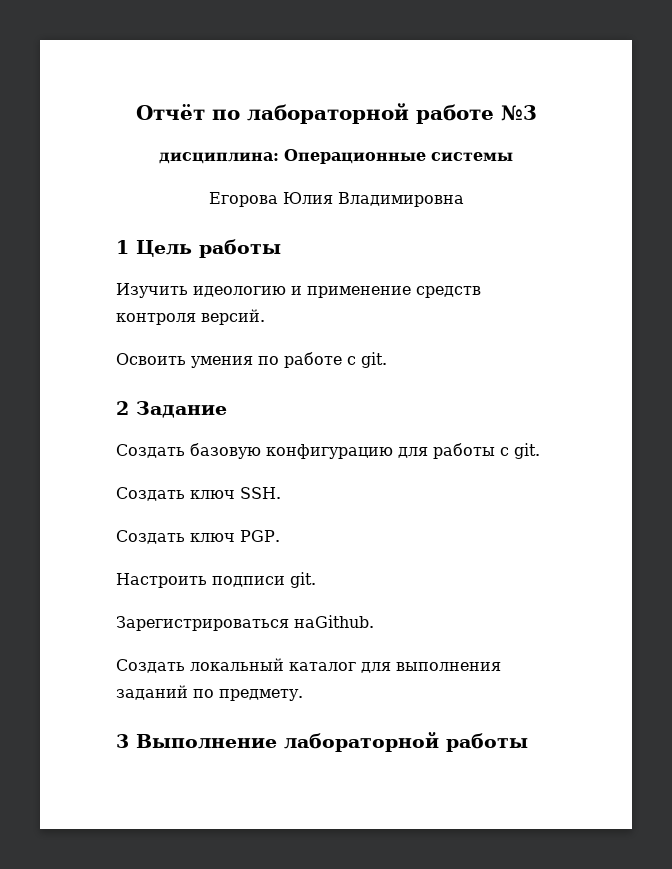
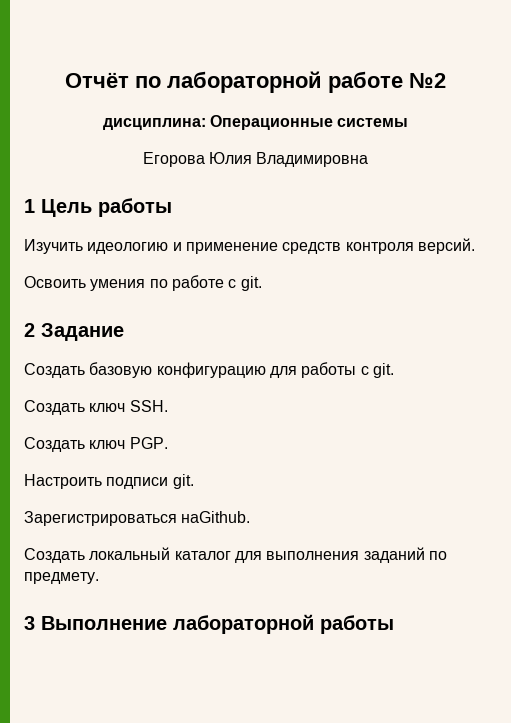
- Отчёт по лабораторной работе №3
+ Отчёт по лабораторной работе №2

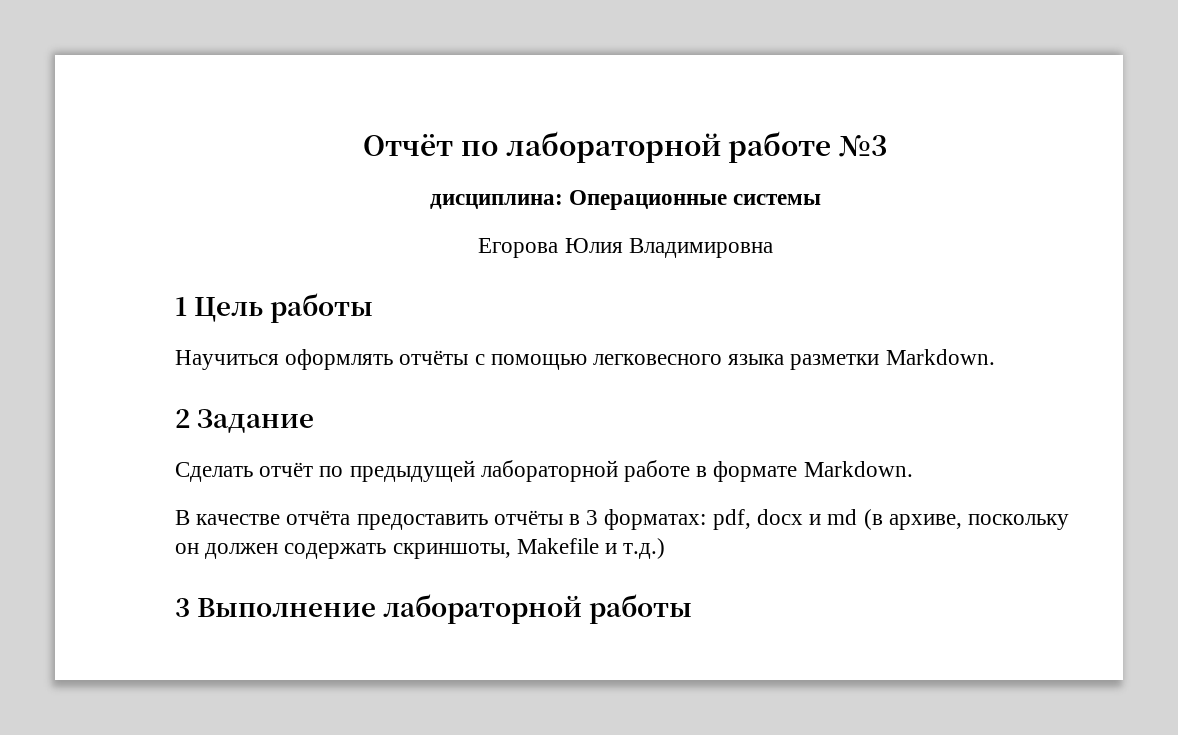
- Отчёт по лабораторной работе №2
+ Отчёт по лабораторной работе №3
- Изучить идеологию и применение средств контроля версий.
- Освоить умения по работе с git.
+ Научиться оформлять отчёты с помощью легковесного языка разметки Markdown.
  2 Задание
- Создать базовую конфигурацию для работы с git.
- Создать ключ SSH.
- Создать ключ PGP.
- Настроить подписи git.
- Зарегистрироваться наGithub.
- Создать локальный каталог для выполнения заданий по предмету.
+ Сделать отчёт по предыдущей лабораторной работе в формате Markdown.
+ В качестве отчёта предоставить отчёты в 3 форматах: pdf, docx и md (в архиве, поскольку он должен содержать скриншоты, Makefile и т.д.)

